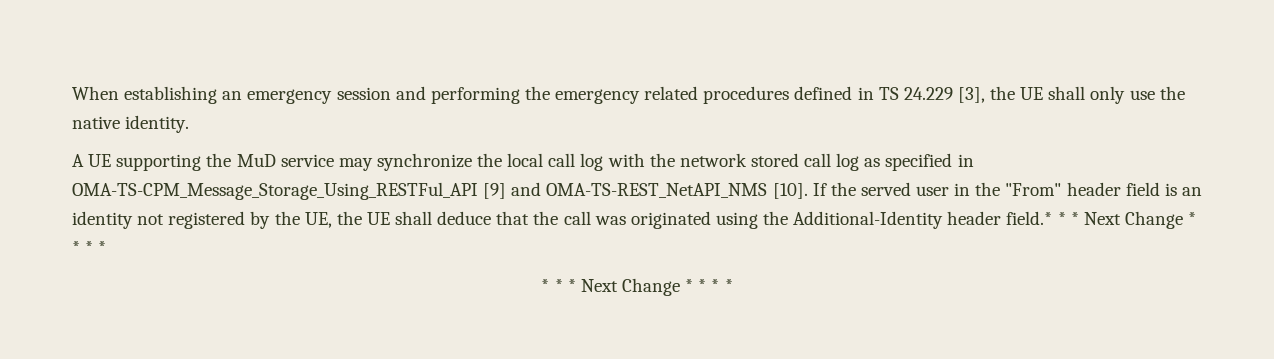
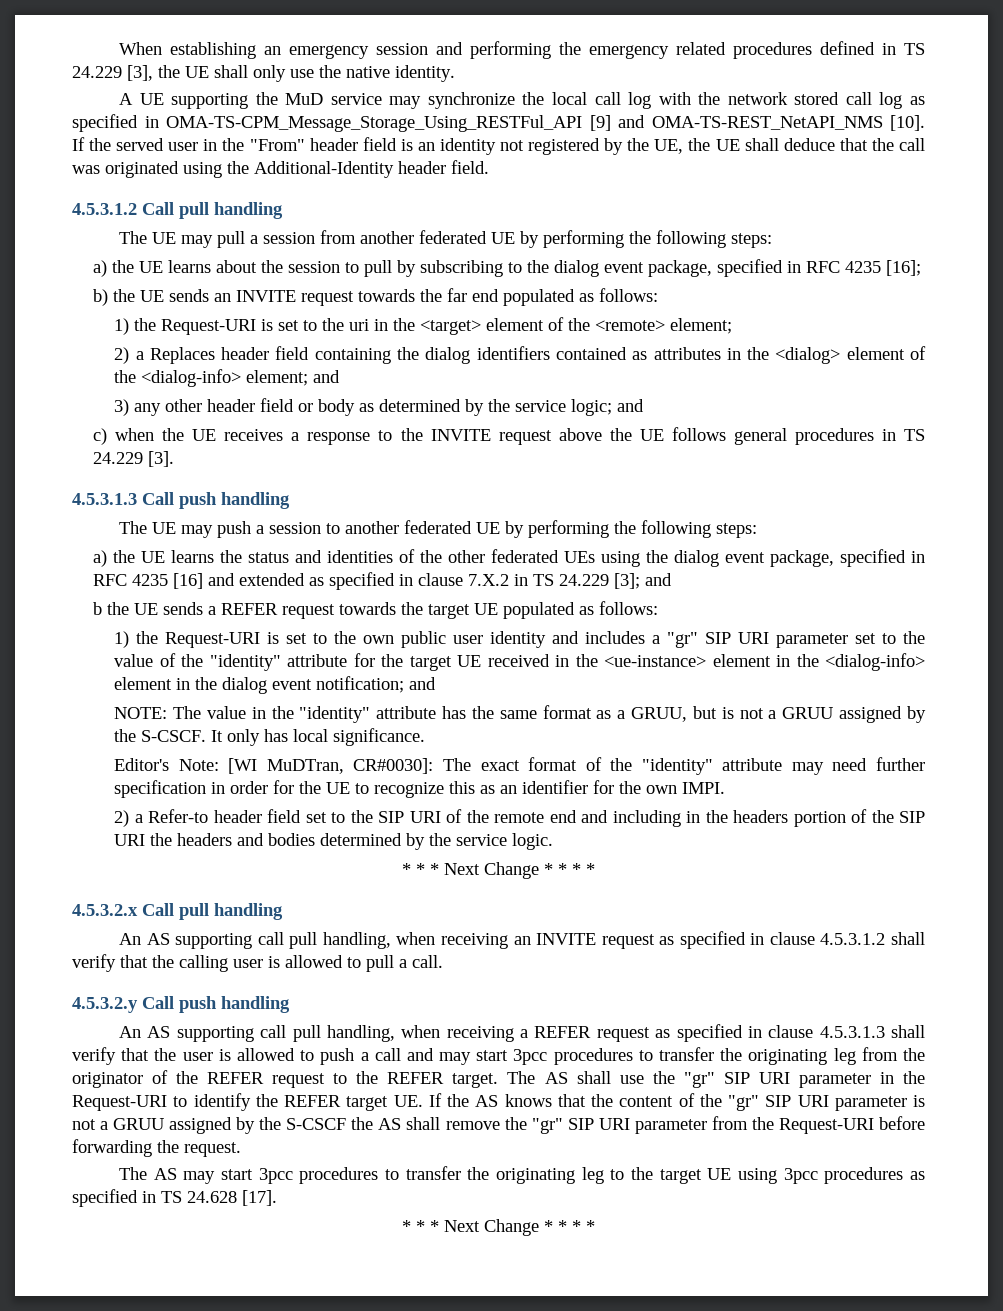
- If the served user in the "From" header field is an identity not registered by the UE, the UE shall deduce that the call was originated using the Additional-Identity header field.* * * Next Change * * * *
+ If the served user in the "From" header field is an identity not registered by the UE, the UE shall deduce that the call was originated using the Additional-Identity header field.
+ 4.5.3.1.2 Call pull handling
+ The UE may pull a session from another federated UE by performing the following steps:
+ a) the UE learns about the session to pull by subscribing to the dialog event package, specified in RFC 4235 [16];
+ b) the UE sends an INVITE request towards the far end populated as follows:
+ 1) the Request-URI is set to the uri in the <target> element of the <remote> element;
+ 2) a Replaces header field containing the dialog identifiers contained as attributes in the <dialog> element of the <dialog-info> element; and
+ 3) any other header field or body as determined by the service logic; and
+ c) when the UE receives a response to the INVITE request above the UE follows general procedures in TS 24.229 [3].
+ 4.5.3.1.3 Call push handling
+ The UE may push a session to another federated UE by performing the following steps:
+ a) the UE learns the status and identities of the other federated UEs using the dialog event package, specified in RFC 4235 [16] and extended as specified in clause 7.X.2 in TS 24.229 [3]; and
+ b the UE sends a REFER request towards the target UE populated as follows:
+ 1) the Request-URI is set to the own public user identity and includes a "gr" SIP URI parameter set to the value of the "identity" attribute for the target UE received in the <ue-instance> element in the <dialog-info> element in the dialog event notification; and
+ NOTE: The value in the "identity" attribute has the same format as a GRUU, but is not a GRUU assigned by the S-CSCF. It only has local significance.
+ Editor's Note: [WI MuDTran, CR#0030]: The exact format of the "identity" attribute may need further specification in order for the UE to recognize this as an identifier for the own IMPI.
+ 2) a Refer-to header field set to the SIP URI of the remote end and including in the headers portion of the SIP URI the headers and bodies determined by the service logic.
+ * * * Next Change * * * *
+ 4.5.3.2.x Call pull handling
+ An AS supporting call pull handling, when receiving an INVITE request as specified in clause 4.5.3.1.2 shall verify that the calling user is allowed to pull a call.
+ 4.5.3.2.y Call push handling
+ An AS supporting call pull handling, when receiving a REFER request as specified in clause 4.5.3.1.3 shall verify that the user is allowed to push a call and may start 3pcc procedures to transfer the originating leg from the originator of the REFER request to the REFER target. The AS shall use the "gr" SIP URI parameter in the Request-URI to identify the REFER target UE. If the AS knows that the content of the "gr" SIP URI parameter is not a GRUU assigned by the S-CSCF the AS shall remove the "gr" SIP URI parameter from the Request-URI before forwarding the request.
+ The AS may start 3pcc procedures to transfer the originating leg to the target UE using 3pcc procedures as specified in TS 24.628 [17].

